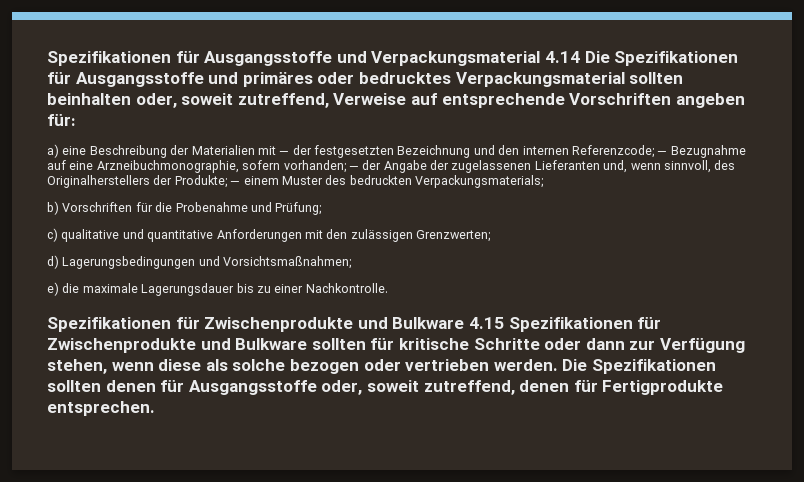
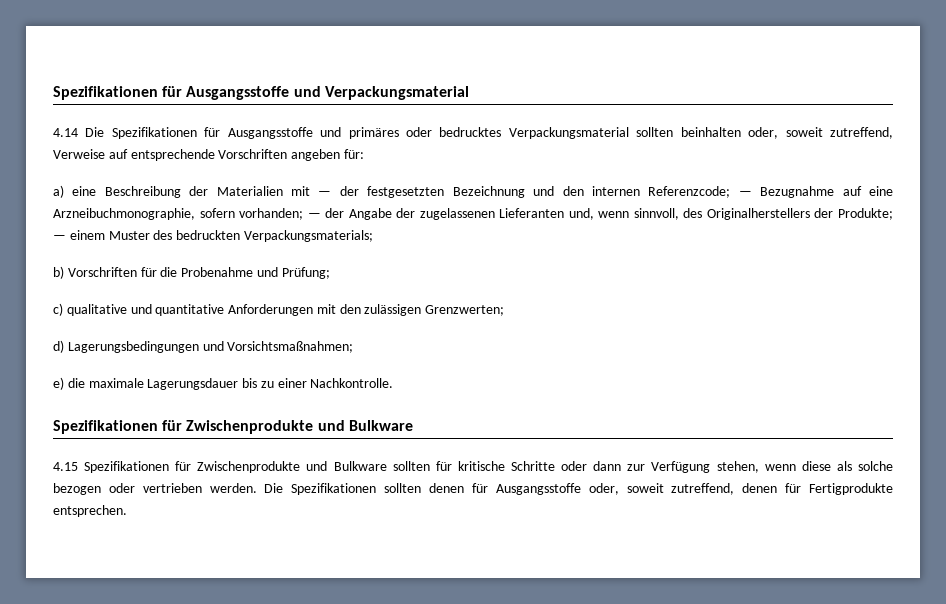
- Spezifikationen für Ausgangsstoffe und Verpackungsmaterial 4.14 Die Spezifikationen für Ausgangsstoffe und primäres oder bedrucktes Verpackungsmaterial sollten beinhalten oder, soweit zutreffend, Verweise auf entsprechende Vorschriften angeben für:
+ Spezifikationen für Ausgangsstoffe und Verpackungsmaterial
+ 4.14 Die Spezifikationen für Ausgangsstoffe und primäres oder bedrucktes Verpackungsmaterial sollten beinhalten oder, soweit zutreffend, Verweise auf entsprechende Vorschriften angeben für:
  e) die maximale Lagerungsdauer bis zu einer Nachkontrolle.
- Spezifikationen für Zwischenprodukte und Bulkware 4.15 Spezifikationen für Zwischenprodukte und Bulkware sollten für kritische Schritte oder dann zur Verfügung stehen, wenn diese als solche bezogen oder vertrieben werden.
+ Spezifikationen für Zwischenprodukte und Bulkware
+ 4.15 Spezifikationen für Zwischenprodukte und Bulkware sollten für kritische Schritte oder dann zur Verfügung stehen, wenn diese als solche bezogen oder vertrieben werden.

